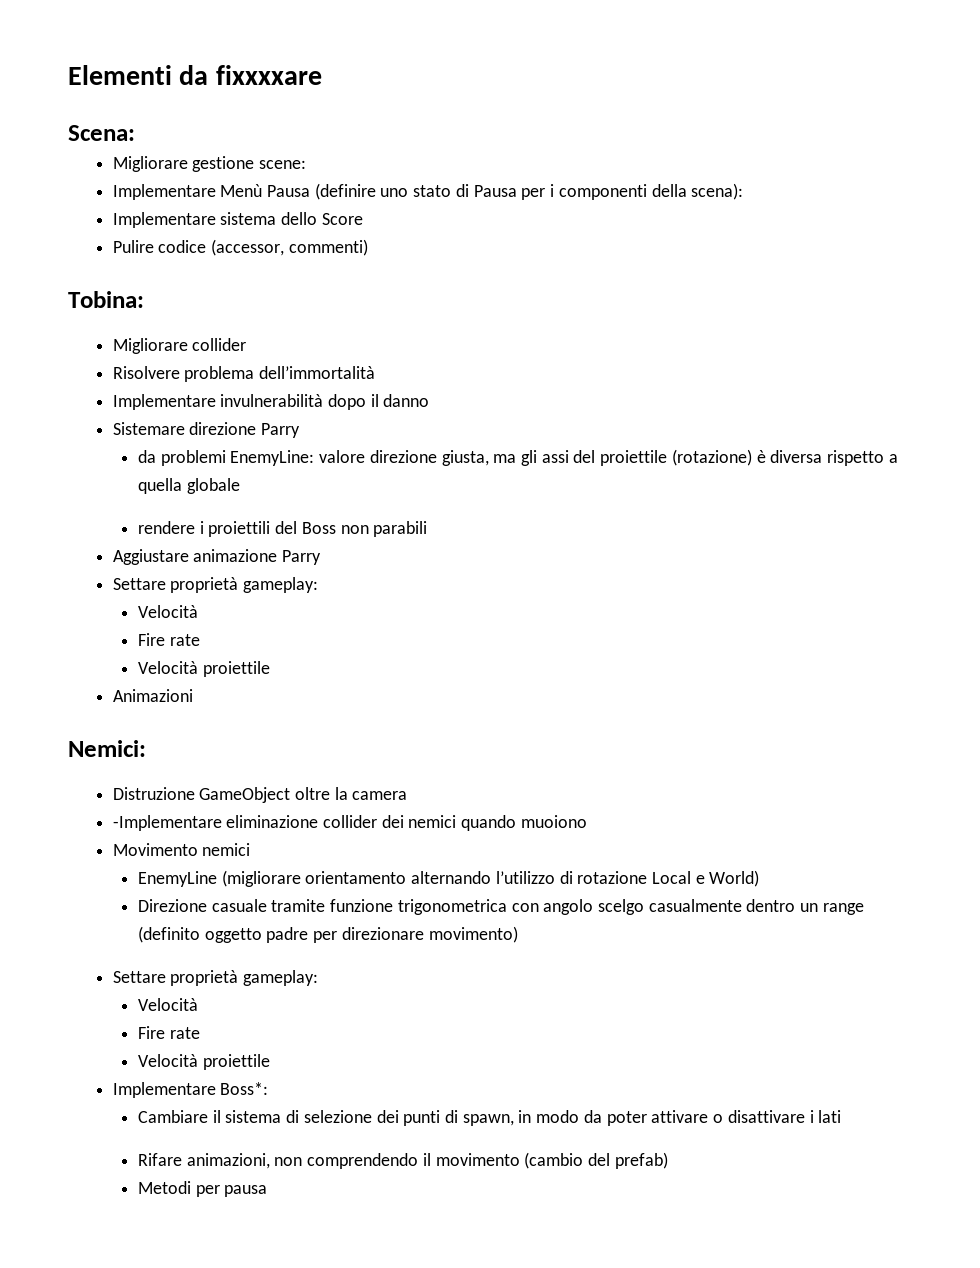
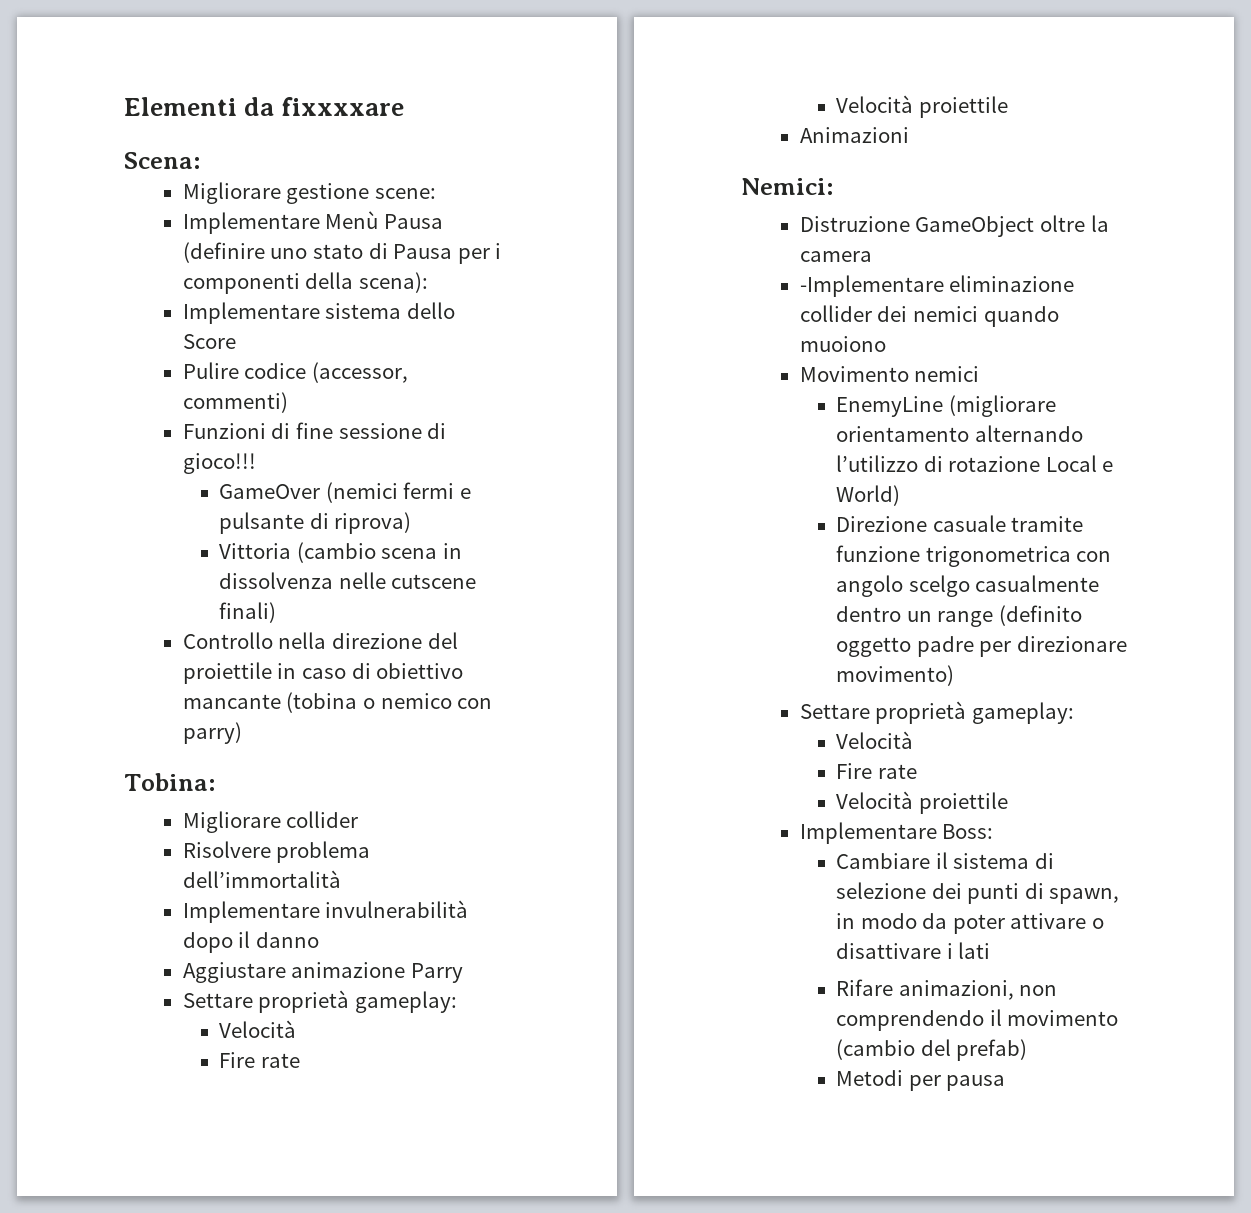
+ Funzioni di fine sessione di gioco!!!
+ GameOver (nemici fermi e pulsante di riprova)
+ Vittoria (cambio scena in dissolvenza nelle cutscene finali)
+ Controllo nella direzione del proiettile in caso di obiettivo mancante (tobina o nemico con parry)
- Sistemare direzione Parry
- da problemi EnemyLine: valore direzione giusta, ma gli assi del proiettile (rotazione) è diversa rispetto a quella globale
- rendere i proiettili del Boss non parabili
- Implementare Boss*:
+ Implementare Boss:

